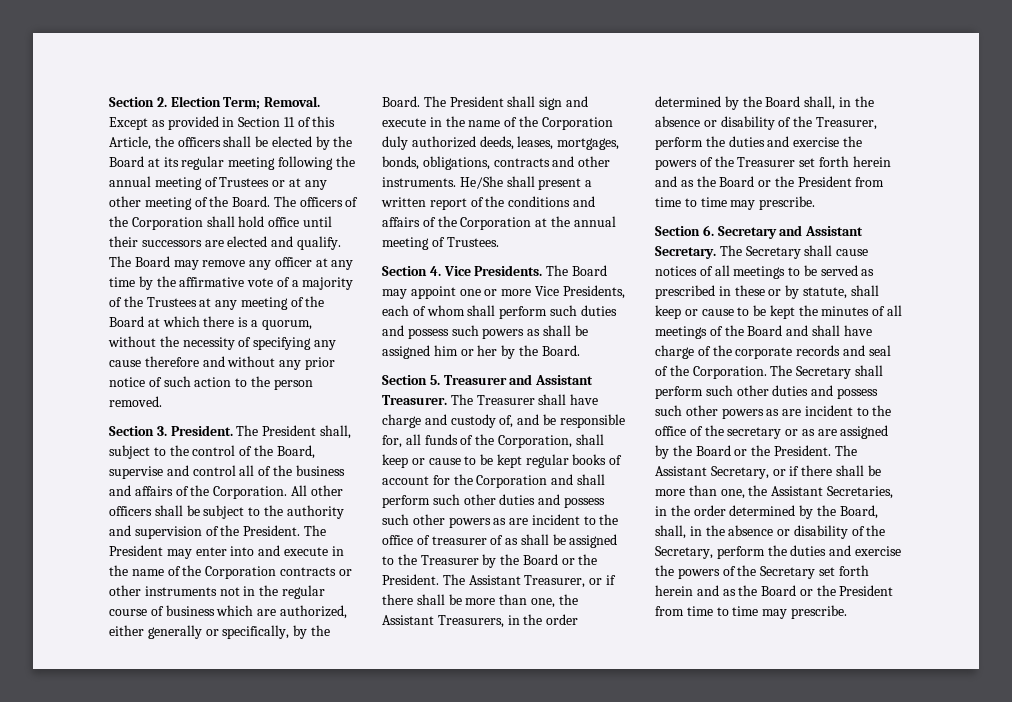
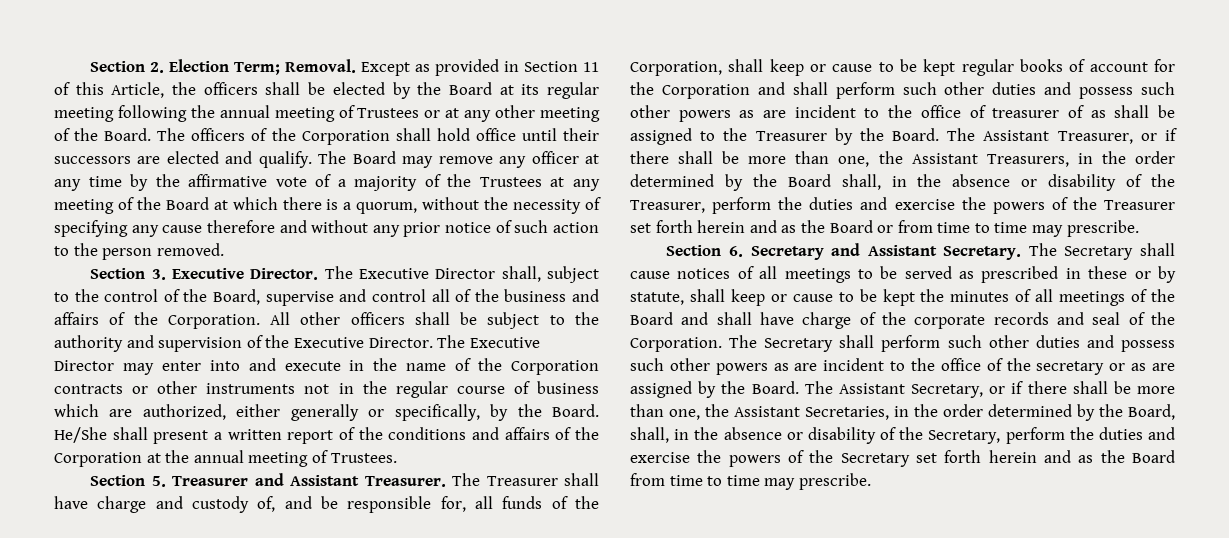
- Section 3. President. The President shall, subject to the control of the Board, supervise and control all of the business and affairs of the Corporation.
+ Section 3. Executive Director. The Executive Director shall, subject to the control of the Board, supervise and control all of the business and affairs of the Corporation.
- All other officers shall be subject to the authority and supervision of the President. The President may enter into and execute in the name of the Corporation contracts or other instruments not in the regular course of business which are authorized, either generally or specifically, by the Board.
+ All other officers shall be subject to the authority and supervision of the Executive Director. The Executive Director may enter into and execute in the name of the Corporation contracts or other instruments not in the regular course of business which are authorized, either generally or specifically, by the Board.
- The President shall sign and execute in the name of the Corporation duly authorized deeds, leases, mortgages, bonds, obligations, contracts and other instruments.
- Section 4. Vice Presidents. The Board may appoint one or more Vice Presidents, each of whom shall perform such duties and possess such powers as shall be assigned him or her by the Board.
- The Treasurer shall have charge and custody of, and be responsible for, all funds of the Corporation, shall keep or cause to be kept regular books of account for the Corporation and shall perform such other duties and possess such other powers as are incident to the office of treasurer of as shall be assigned to the Treasurer by the Board or the President.
+ The Treasurer shall have charge and custody of, and be responsible for, all funds of the Corporation, shall keep or cause to be kept regular books of account for the Corporation and shall perform such other duties and possess such other powers as are incident to the office of treasurer of as shall be assigned to the Treasurer by the Board.
- The Assistant Treasurer, or if there shall be more than one, the Assistant Treasurers, in the order determined by the Board shall, in the absence or disability of the Treasurer, perform the duties and exercise the powers of the Treasurer set forth herein and as the Board or the President from time to time may prescribe.
+ The Assistant Treasurer, or if there shall be more than one, the Assistant Treasurers, in the order determined by the Board shall, in the absence or disability of the Treasurer, perform the duties and exercise the powers of the Treasurer set forth herein and as the Board or from time to time may prescribe.
- The Secretary shall perform such other duties and possess such other powers as are incident to the office of the secretary or as are assigned by the Board or the President.
+ The Secretary shall perform such other duties and possess such other powers as are incident to the office of the secretary or as are assigned by the Board.
- The Assistant Secretary, or if there shall be more than one, the Assistant Secretaries, in the order determined by the Board, shall, in the absence or disability of the Secretary, perform the duties and exercise the powers of the Secretary set forth herein and as the Board or the President from time to time may prescribe.
+ The Assistant Secretary, or if there shall be more than one, the Assistant Secretaries, in the order determined by the Board, shall, in the absence or disability of the Secretary, perform the duties and exercise the powers of the Secretary set forth herein and as the Board from time to time may prescribe.

